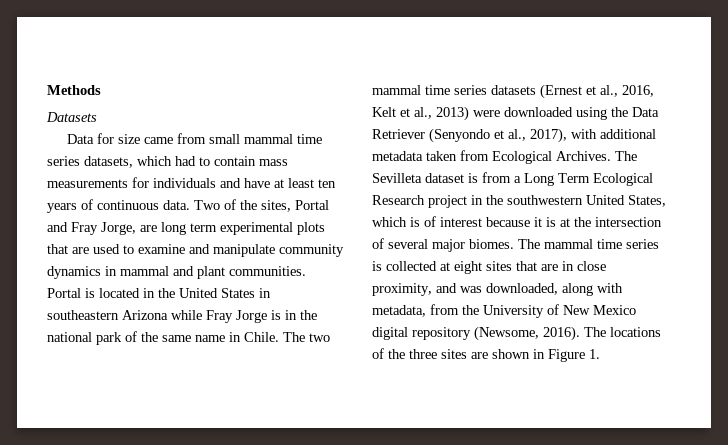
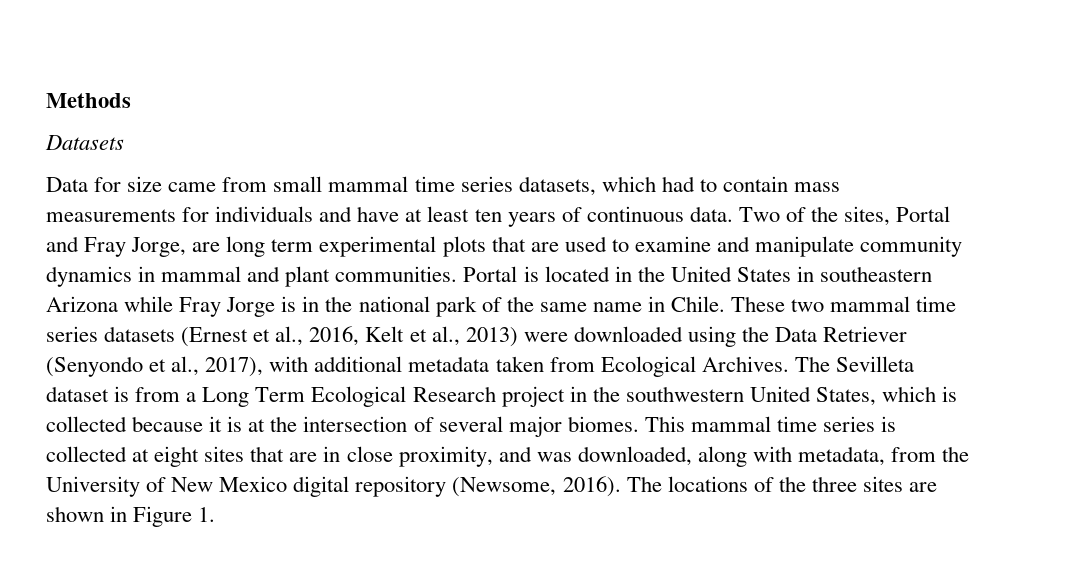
- The two mammal time series datasets (Ernest et al., 2016, Kelt et al., 2013) were downloaded using the Data Retriever (Senyondo et al., 2017), with additional metadata taken from Ecological Archives.
+ These two mammal time series datasets (Ernest et al., 2016, Kelt et al., 2013) were downloaded using the Data Retriever (Senyondo et al., 2017), with additional metadata taken from Ecological Archives.
- The Sevilleta dataset is from a Long Term Ecological Research project in the southwestern United States, which is of interest because it is at the intersection of several major biomes.
+ The Sevilleta dataset is from a Long Term Ecological Research project in the southwestern United States, which is collected because it is at the intersection of several major biomes.
- The mammal time series is collected at eight sites that are in close proximity, and was downloaded, along with metadata, from the University of New Mexico digital repository (Newsome, 2016).
+ This mammal time series is collected at eight sites that are in close proximity, and was downloaded, along with metadata, from the University of New Mexico digital repository (Newsome, 2016).

